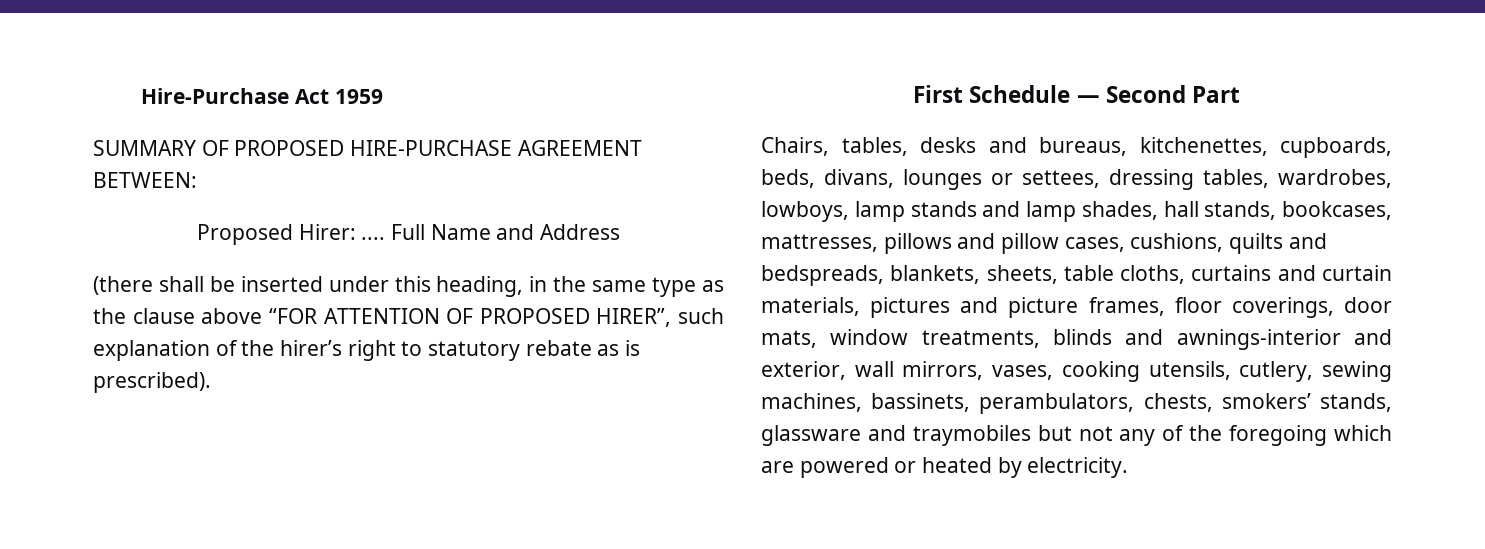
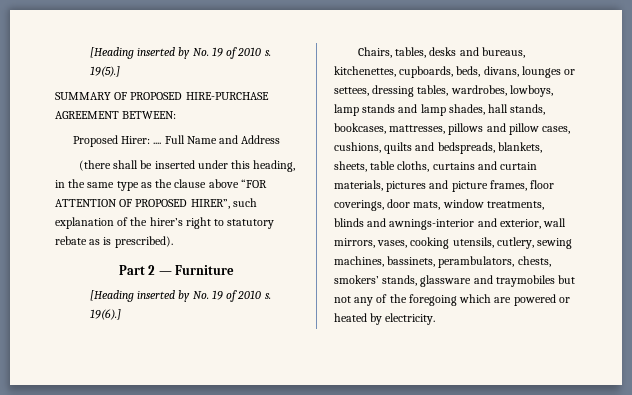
- Hire-Purchase Act 1959
+ [Heading inserted by No. 19 of 2010 s. 19(5).]
- First Schedule — Second Part
+ Part 2 — Furniture
+ [Heading inserted by No. 19 of 2010 s. 19(6).]

